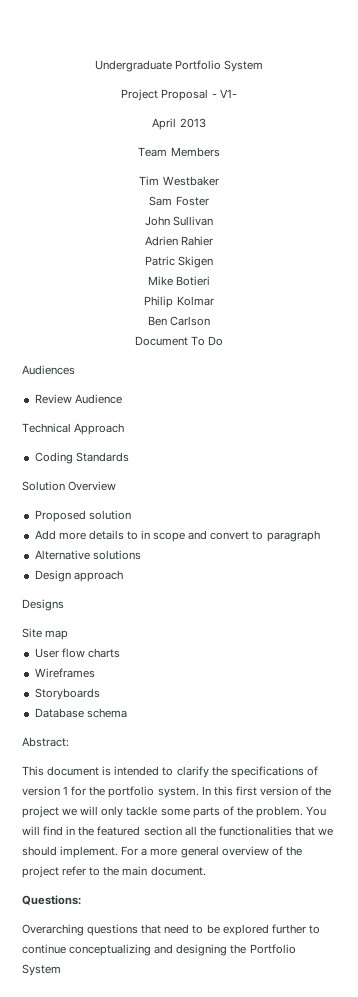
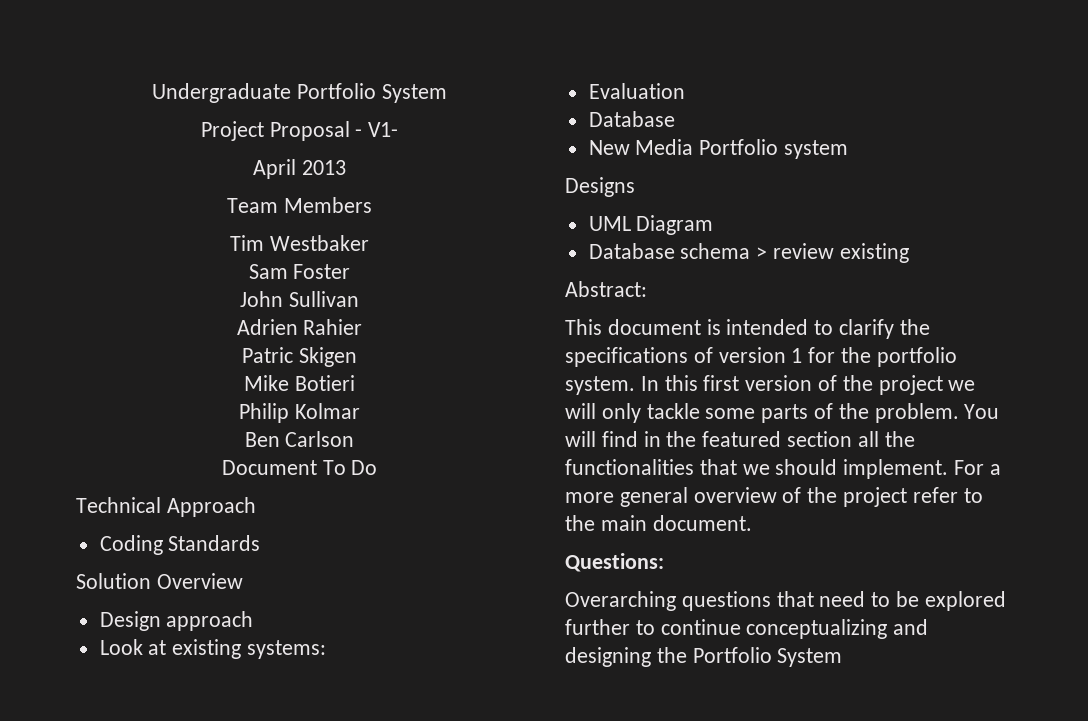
- Audiences
- Review Audience
- Proposed solution
- Add more details to in scope and convert to paragraph
- Alternative solutions
  Design approach
+ Look at existing systems:
+ Evaluation
+ Database
+ New Media Portfolio system
  Designs
- Site map
- User flow charts
- Wireframes
- Storyboards
+ UML Diagram
- Database schema
+ Database schema > review existing

